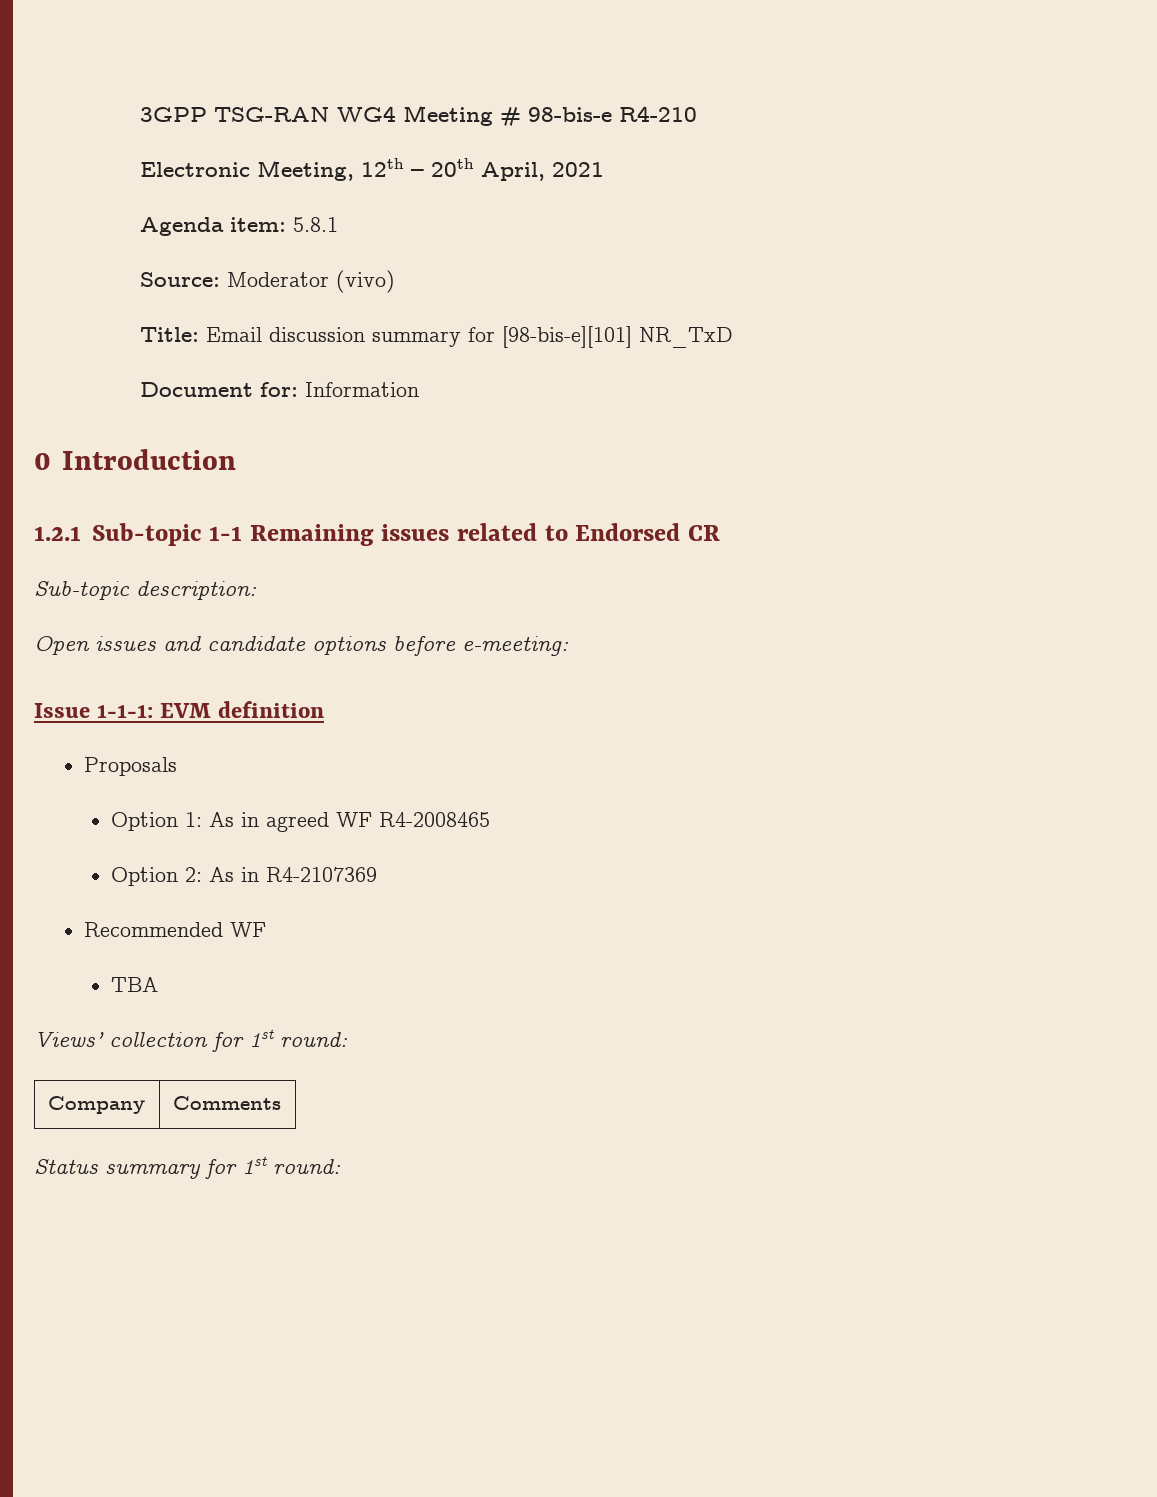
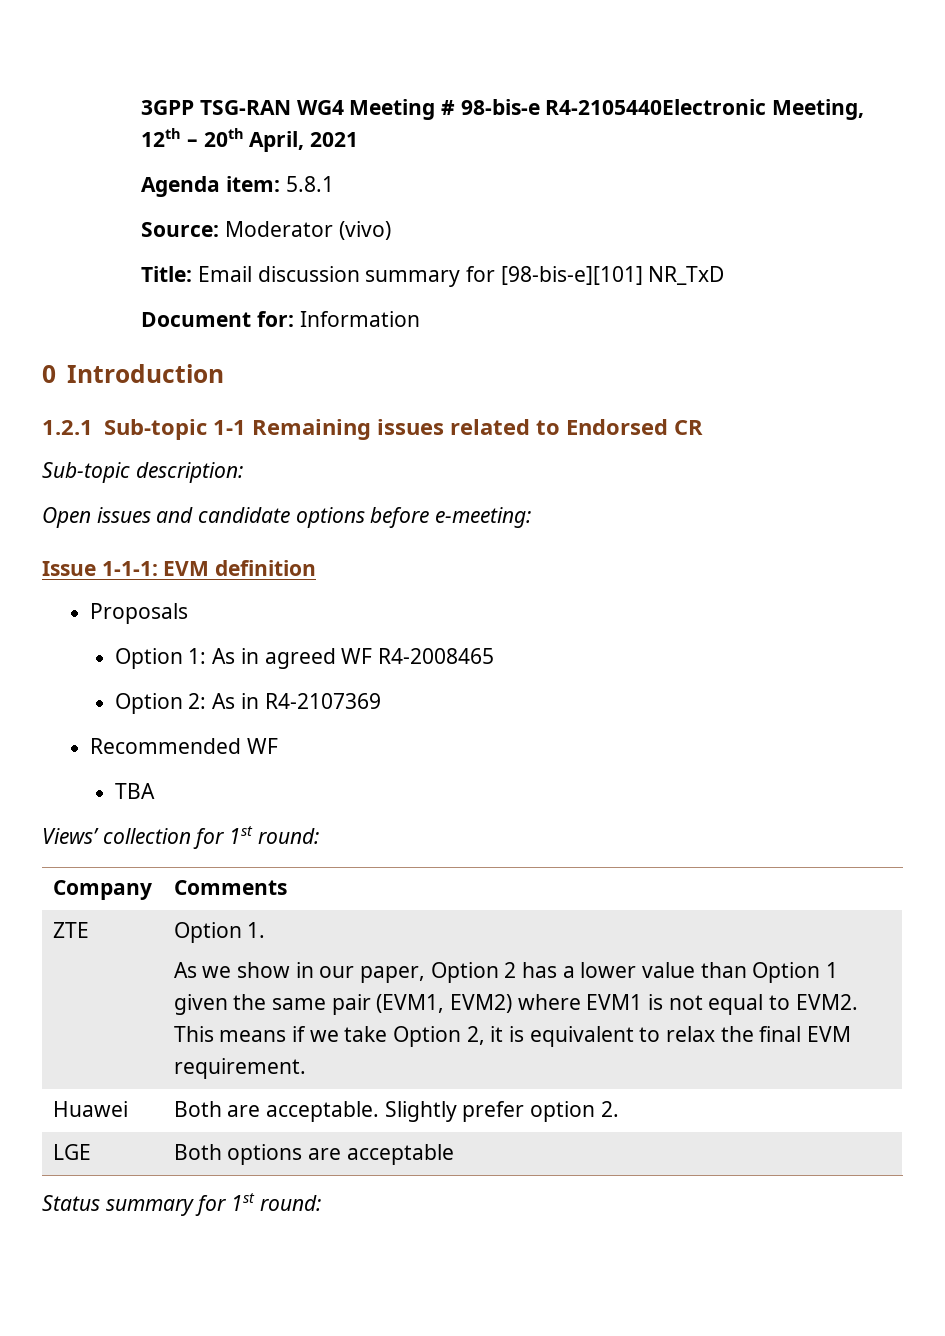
- 3GPP TSG-RAN WG4 Meeting # 98-bis-e R4-210
- Electronic Meeting, 12th – 20th April, 2021
+ 3GPP TSG-RAN WG4 Meeting # 98-bis-e R4-2105440Electronic Meeting, 12th – 20th April, 2021
+ ZTE | Option 1.
+ As we show in our paper, Option 2 has a lower value than Option 1 given the same pair (EVM1, EVM2) where EVM1 is not equal to EVM2. This means if we take Option 2, it is equivalent to relax the final EVM requirement.
+ Huawei | Both are acceptable. Slightly prefer option 2.
+ LGE | Both options are acceptable

